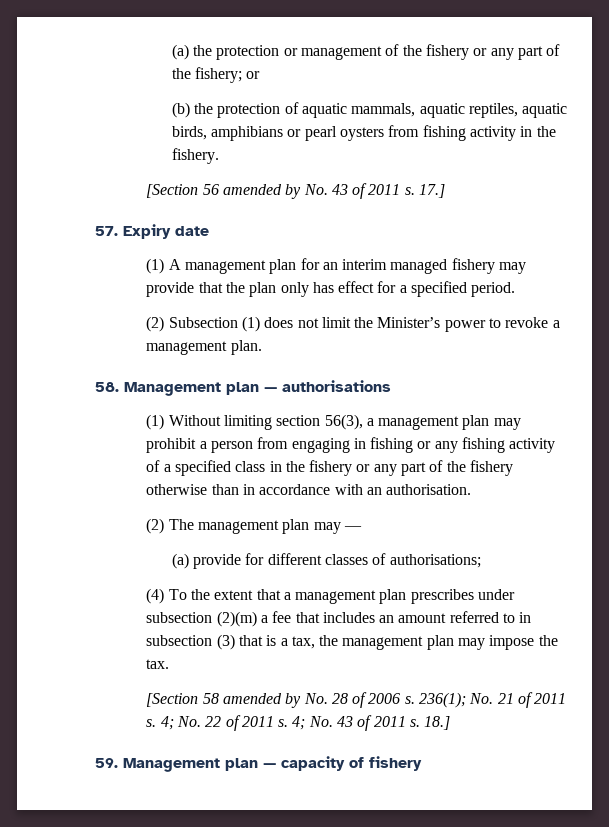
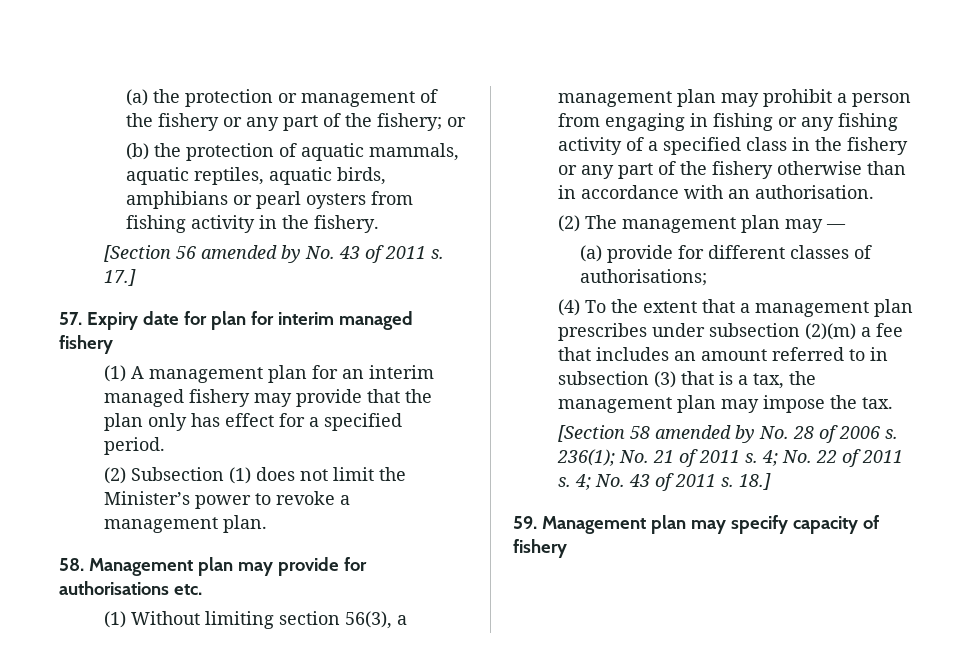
- 57. Expiry date
+ 57. Expiry date for plan for interim managed fishery
- 58. Management plan — authorisations
+ 58. Management plan may provide for authorisations etc.
- 59. Management plan — capacity of fishery
+ 59. Management plan may specify capacity of fishery

